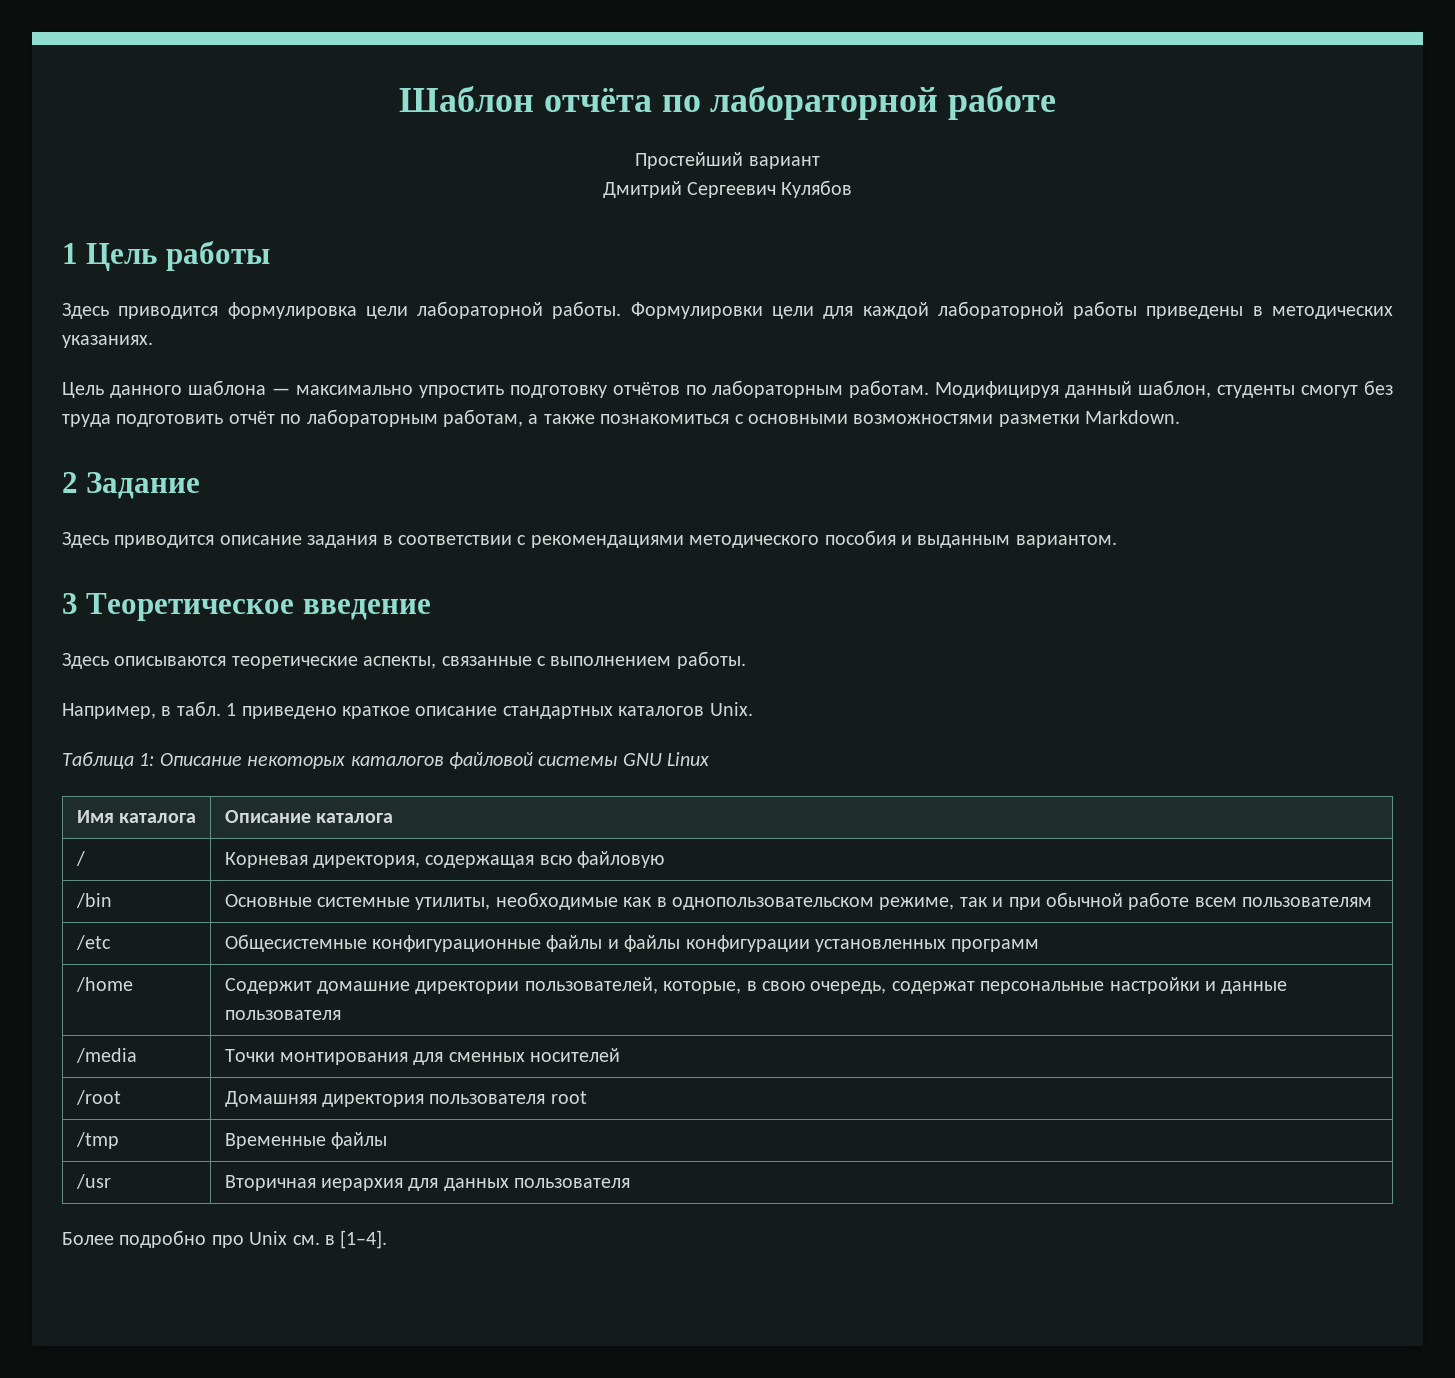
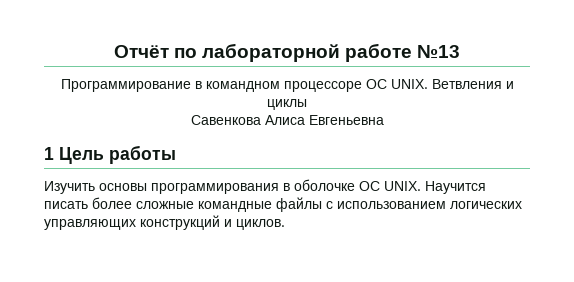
- Шаблон отчёта по лабораторной работе
- Простейший вариант
- Дмитрий Сергеевич Кулябов
+ Отчёт по лабораторной работе №13
+ Программирование в командном процессоре ОС UNIX. Ветвления и циклы
+ Савенкова Алиса Евгеньевна
  1 Цель работы
- Здесь приводится формулировка цели лабораторной работы. Формулировки цели для каждой лабораторной работы приведены в методических указаниях.
- Цель данного шаблона — максимально упростить подготовку отчётов по лабораторным работам. Модифицируя данный шаблон, студенты смогут без труда подготовить отчёт по лабораторным работам, а также познакомиться с основными возможностями разметки Markdown.
- 2 Задание
- Здесь приводится описание задания в соответствии с рекомендациями методического пособия и выданным вариантом.
- 3 Теоретическое введение
- Здесь описываются теоретические аспекты, связанные с выполнением работы.
- Например, в табл. 1 приведено краткое описание стандартных каталогов Unix.
- Таблица 1: Описание некоторых каталогов файловой системы GNU Linux
- Имя каталога | Описание каталога
- / | Корневая директория, содержащая всю файловую
- /bin | Основные системные утилиты, необходимые как в однопользовательском режиме, так и при обычной работе всем пользователям
- /etc | Общесистемные конфигурационные файлы и файлы конфигурации установленных программ
- /home | Содержит домашние директории пользователей, которые, в свою очередь, содержат персональные настройки и данные пользователя
- /media | Точки монтирования для сменных носителей
- /root | Домашняя директория пользователя root
- /tmp | Временные файлы
- /usr | Вторичная иерархия для данных пользователя
- Более подробно про Unix см. в [1–4].
+ Изучить основы программирования в оболочке ОС UNIX. Научится писать более сложные командные файлы с использованием логических управляющих конструкций и циклов.

